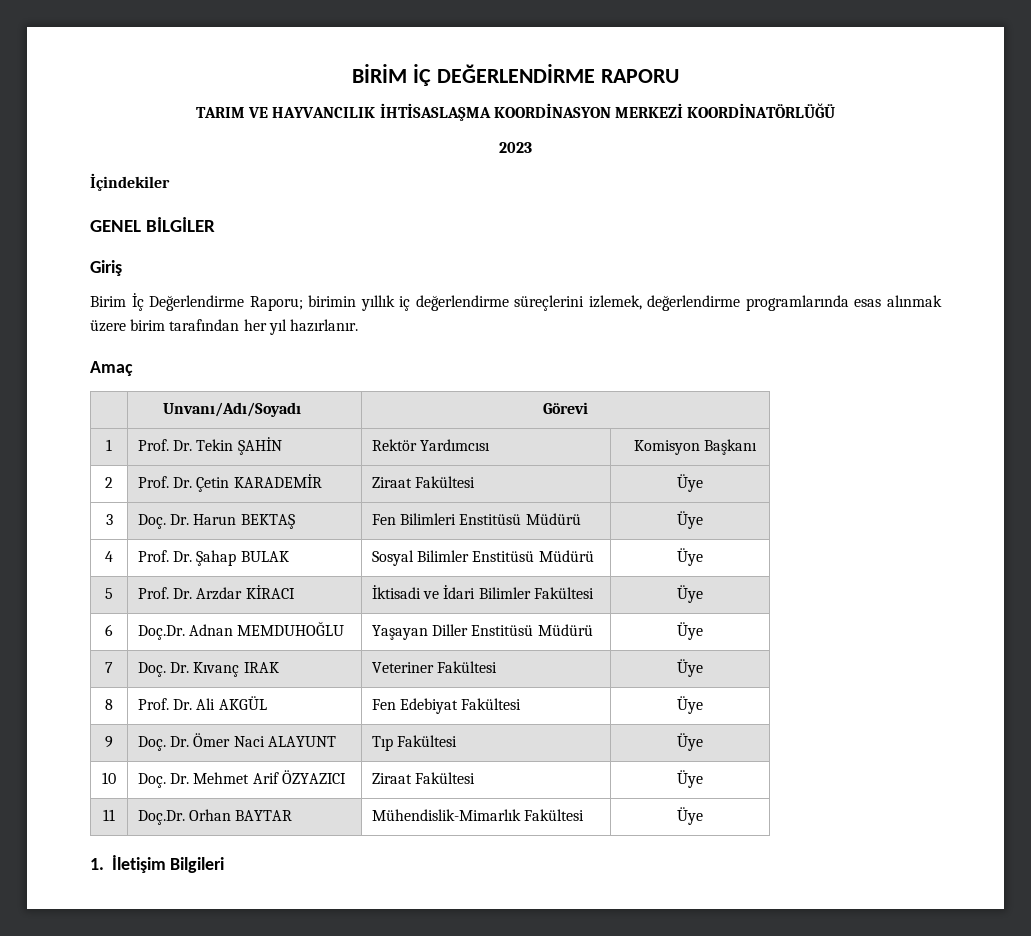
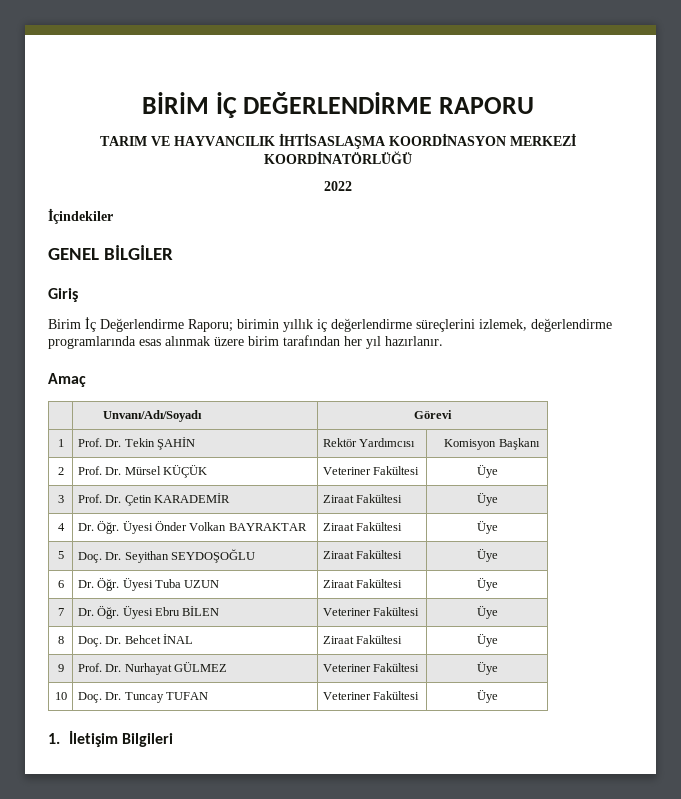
- 2023
+ 2022
- 2 | Prof. Dr. Çetin KARADEMİR | Ziraat Fakültesi | Üye
+ 2 | Prof. Dr. Mürsel KÜÇÜK | Veteriner Fakültesi | Üye
+ 3 | Prof. Dr. Çetin KARADEMİR | Ziraat Fakültesi | Üye
- 3 | Doç. Dr. Harun BEKTAŞ | Fen Bilimleri Enstitüsü Müdürü | Üye
- 4 | Prof. Dr. Şahap BULAK | Sosyal Bilimler Enstitüsü Müdürü | Üye
- 5 | Prof. Dr. Arzdar KİRACI | İktisadi ve İdari Bilimler Fakültesi | Üye
- 6 | Doç.Dr. Adnan MEMDUHOĞLU | Yaşayan Diller Enstitüsü Müdürü | Üye
- 7 | Doç. Dr. Kıvanç IRAK | Veteriner Fakültesi | Üye
- 8 | Prof. Dr. Ali AKGÜL | Fen Edebiyat Fakültesi | Üye
- 9 | Doç. Dr. Ömer Naci ALAYUNT | Tıp Fakültesi | Üye
+ 4 | Dr. Öğr. Üyesi Önder Volkan BAYRAKTAR | Ziraat Fakültesi | Üye
+ 5 | Doç. Dr. Seyithan SEYDOŞOĞLU | Ziraat Fakültesi | Üye
+ 6 | Dr. Öğr. Üyesi Tuba UZUN | Ziraat Fakültesi | Üye
+ 7 | Dr. Öğr. Üyesi Ebru BİLEN | Veteriner Fakültesi | Üye
+ 8 | Doç. Dr. Behcet İNAL | Ziraat Fakültesi | Üye
+ 9 | Prof. Dr. Nurhayat GÜLMEZ | Veteriner Fakültesi | Üye
- 10 | Doç. Dr. Mehmet Arif ÖZYAZICI | Ziraat Fakültesi | Üye
- 11 | Doç.Dr. Orhan BAYTAR | Mühendislik-Mimarlık Fakültesi | Üye
+ 10 | Doç. Dr. Tuncay TUFAN | Veteriner Fakültesi | Üye

